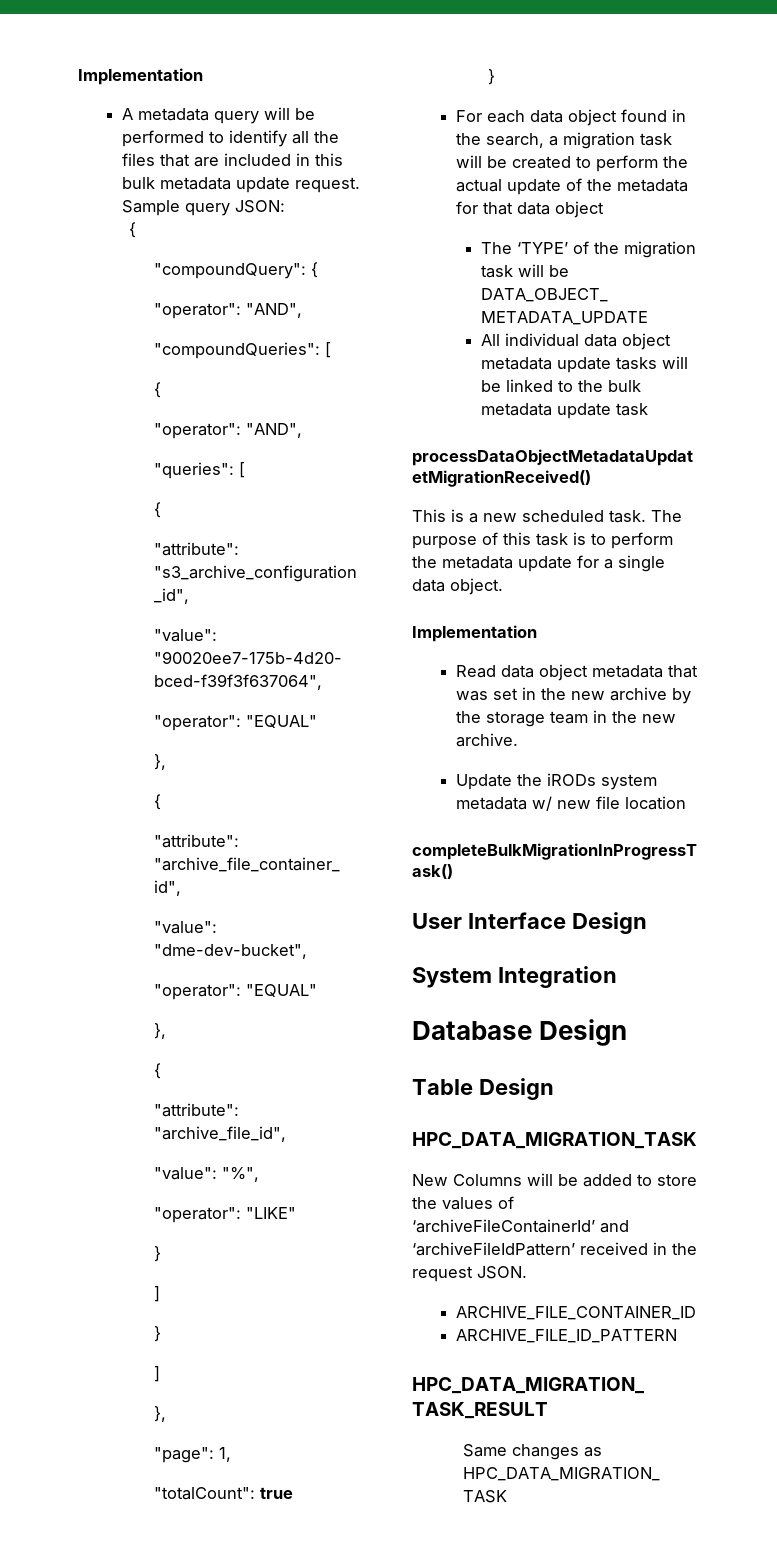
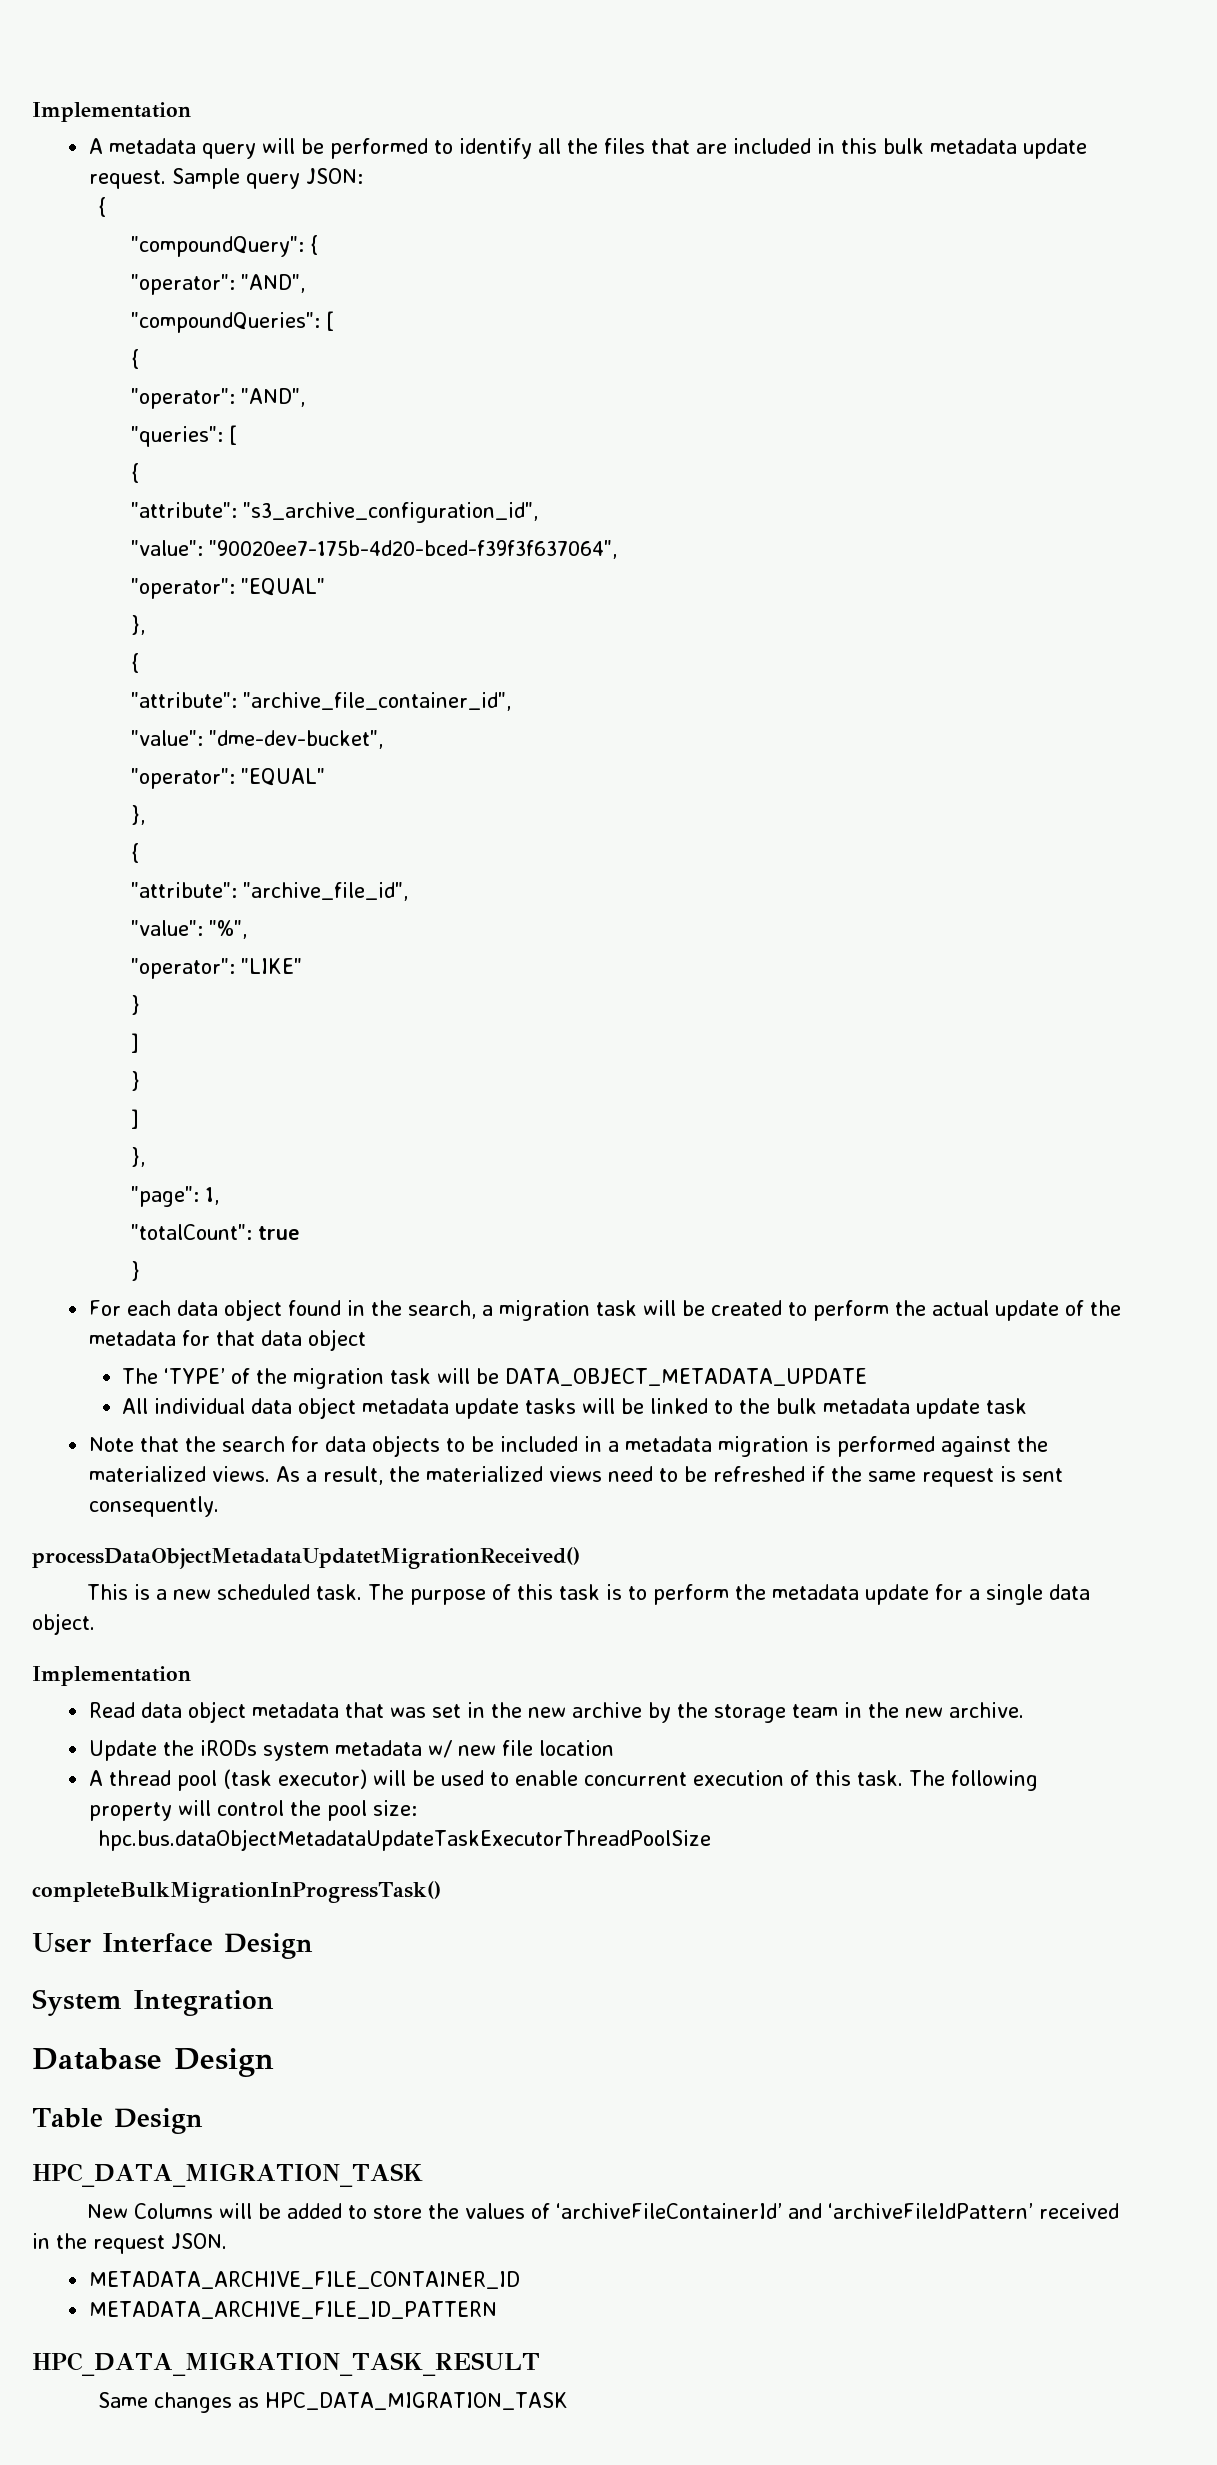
+ Note that the search for data objects to be included in a metadata migration is performed against the materialized views. As a result, the materialized views need to be refreshed if the same request is sent consequently.
+ A thread pool (task executor) will be used to enable concurrent execution of this task. The following property will control the pool size:
+ hpc.bus.dataObjectMetadataUpdateTaskExecutorThreadPoolSize
- ARCHIVE_FILE_CONTAINER_ID
- ARCHIVE_FILE_ID_PATTERN
+ METADATA_ARCHIVE_FILE_CONTAINER_ID
+ METADATA_ARCHIVE_FILE_ID_PATTERN

